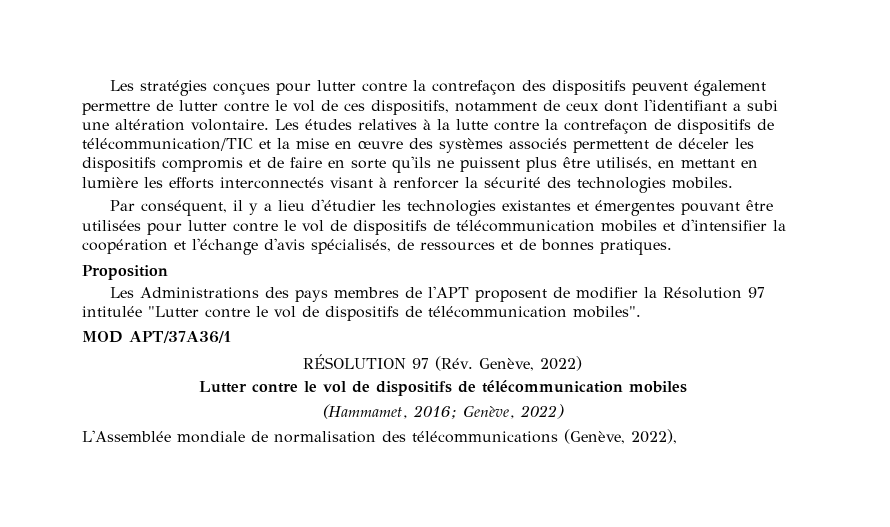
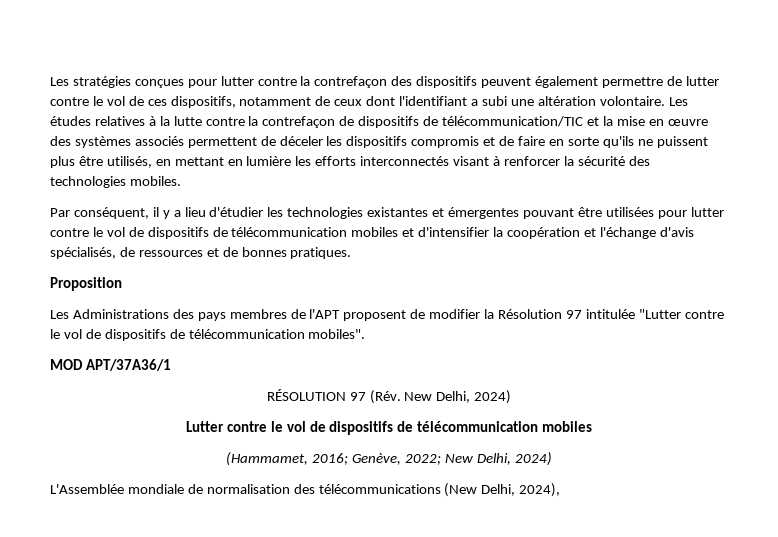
- RÉSOLUTION 97 (Rév. Genève, 2022)
+ RÉSOLUTION 97 (Rév. New Delhi, 2024)
- (Hammamet, 2016; Genève, 2022)
+ (Hammamet, 2016; Genève, 2022; New Delhi, 2024)
- L'Assemblée mondiale de normalisation des télécommunications (Genève, 2022),
+ L'Assemblée mondiale de normalisation des télécommunications (New Delhi, 2024),

